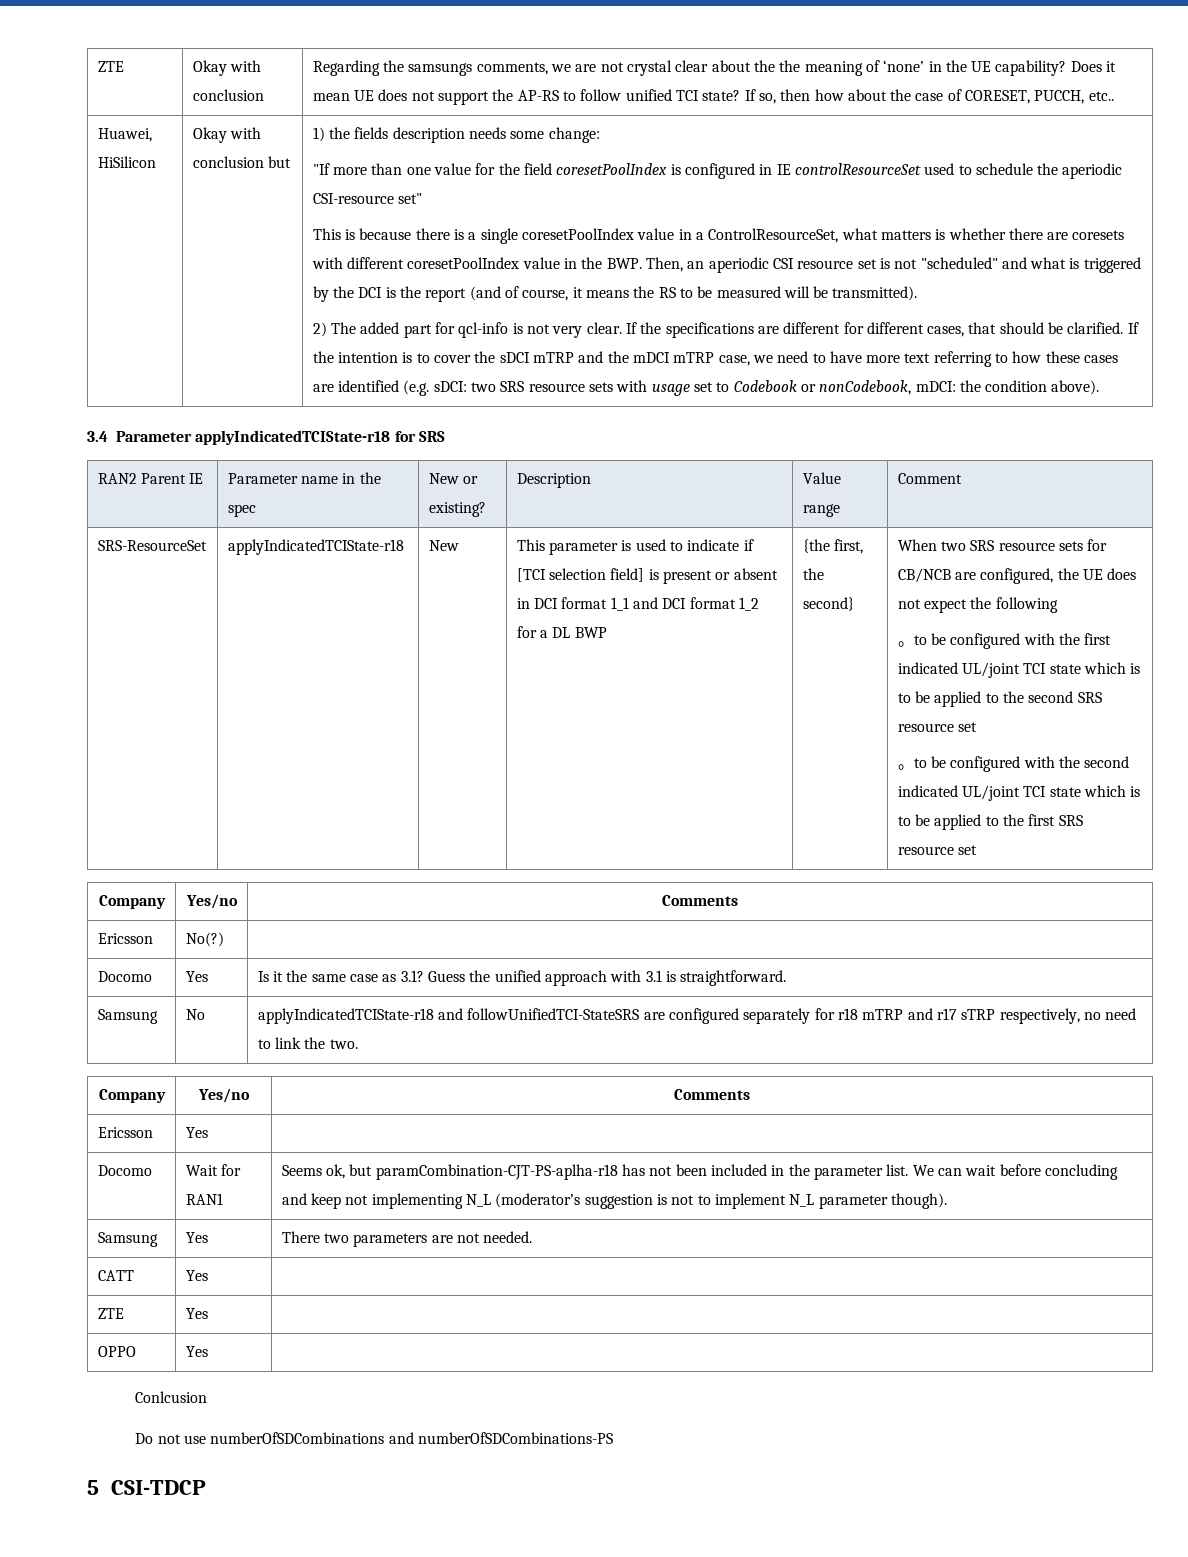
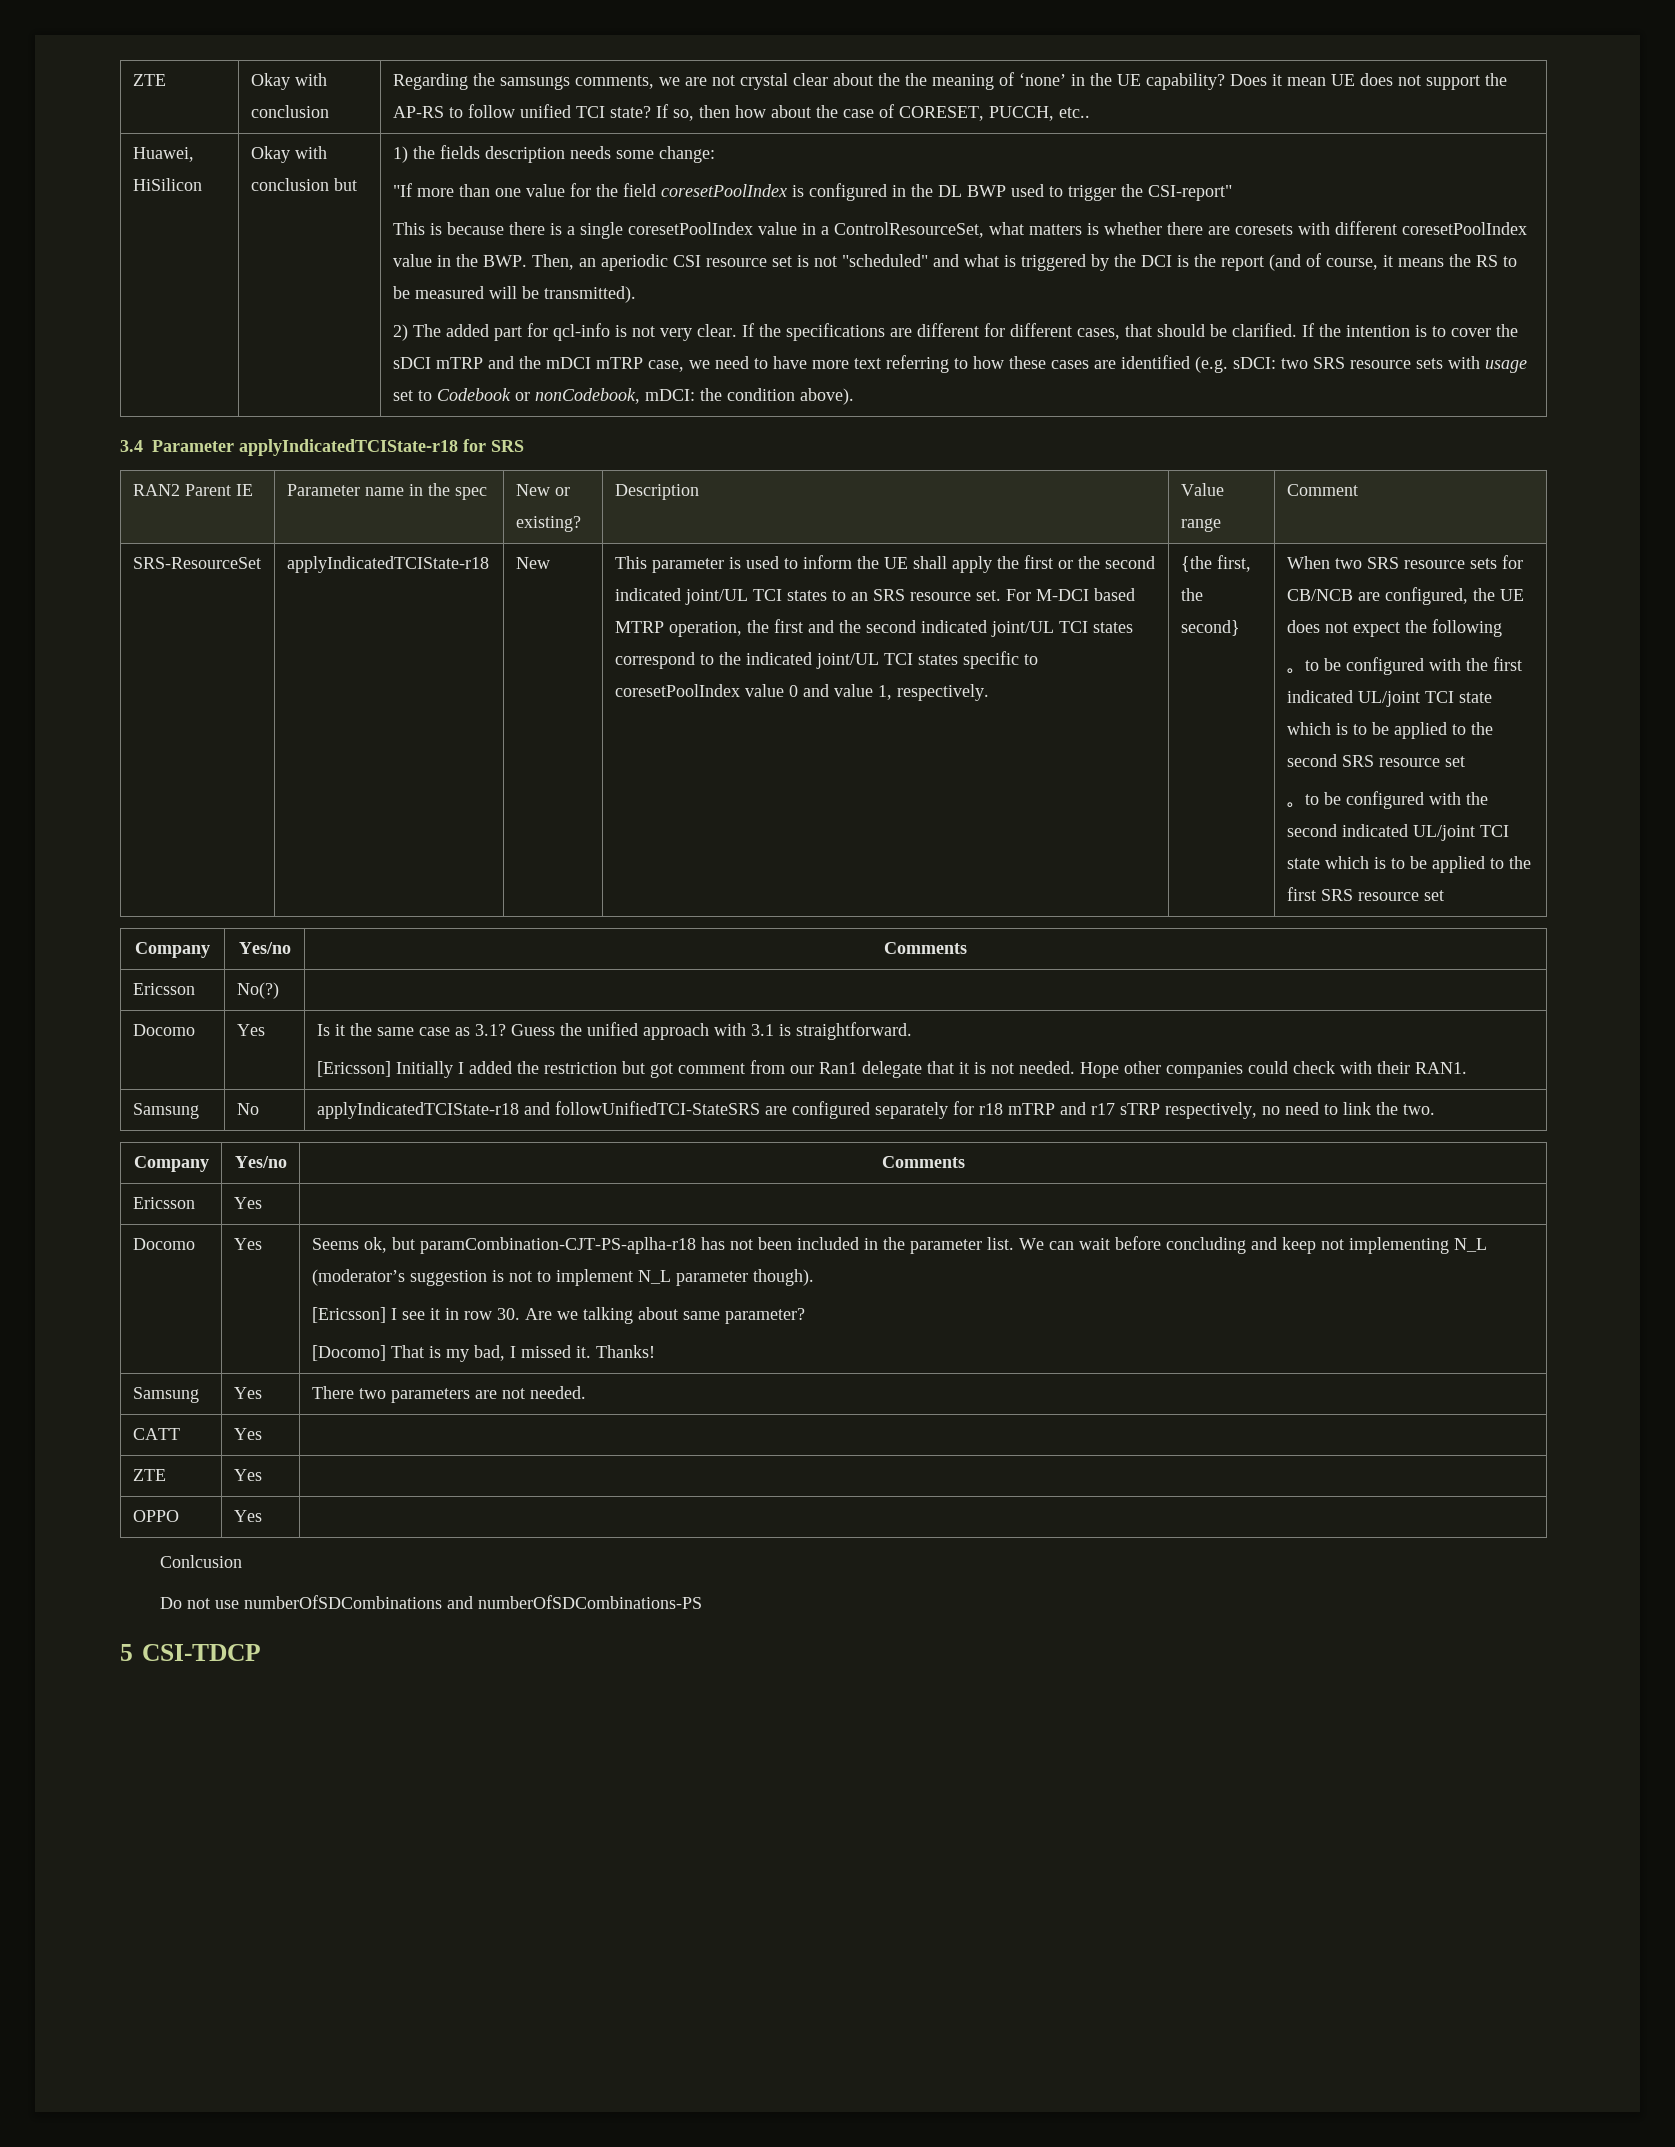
- "If more than one value for the field coresetPoolIndex is configured in IE controlResourceSet used to schedule the aperiodic CSI-resource set"
+ "If more than one value for the field coresetPoolIndex is configured in the DL BWP used to trigger the CSI-report"
- This parameter is used to indicate if [TCI selection field] is present or absent in DCI format 1_1 and DCI format 1_2 for a DL BWP
+ This parameter is used to inform the UE shall apply the first or the second indicated joint/UL TCI states to an SRS resource set. For M-DCI based MTRP operation, the first and the second indicated joint/UL TCI states correspond to the indicated joint/UL TCI states specific to coresetPoolIndex value 0 and value 1, respectively.
+ [Ericsson] Initially I added the restriction but got comment from our Ran1 delegate that it is not needed. Hope other companies could check with their RAN1.
  Ericsson | Yes |
- Docomo | Wait for RAN1
+ Docomo | Yes
+ [Ericsson] I see it in row 30. Are we talking about same parameter?
+ [Docomo] That is my bad, I missed it. Thanks!

